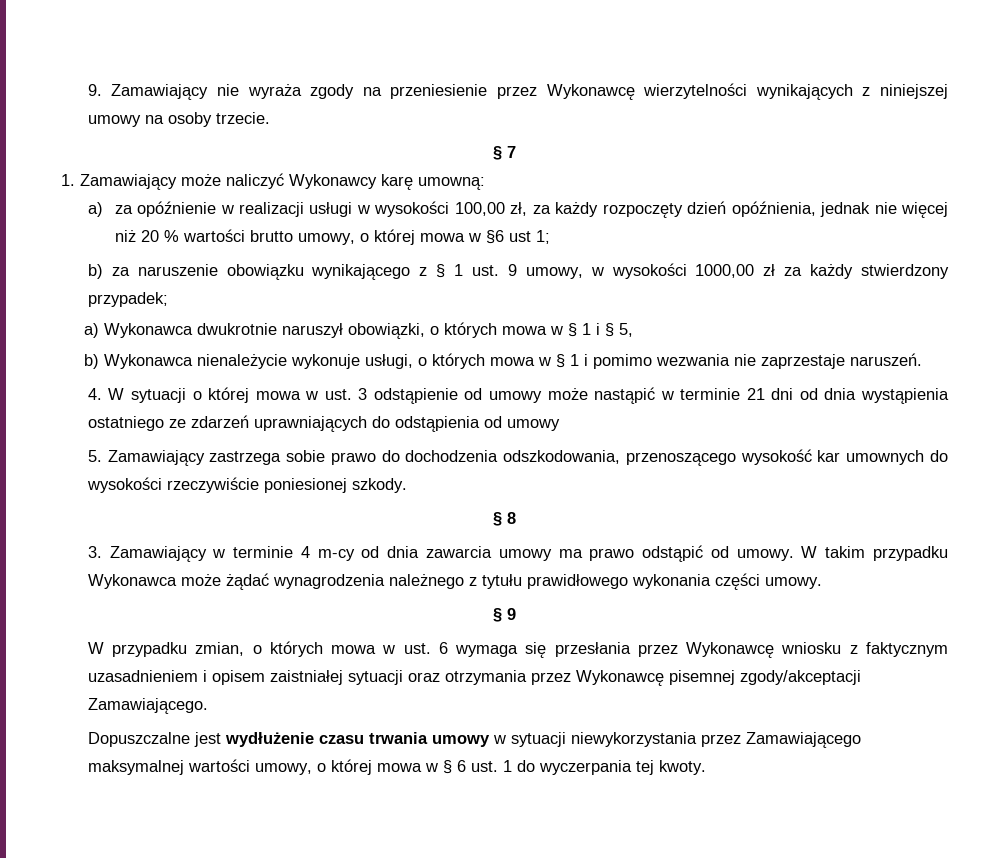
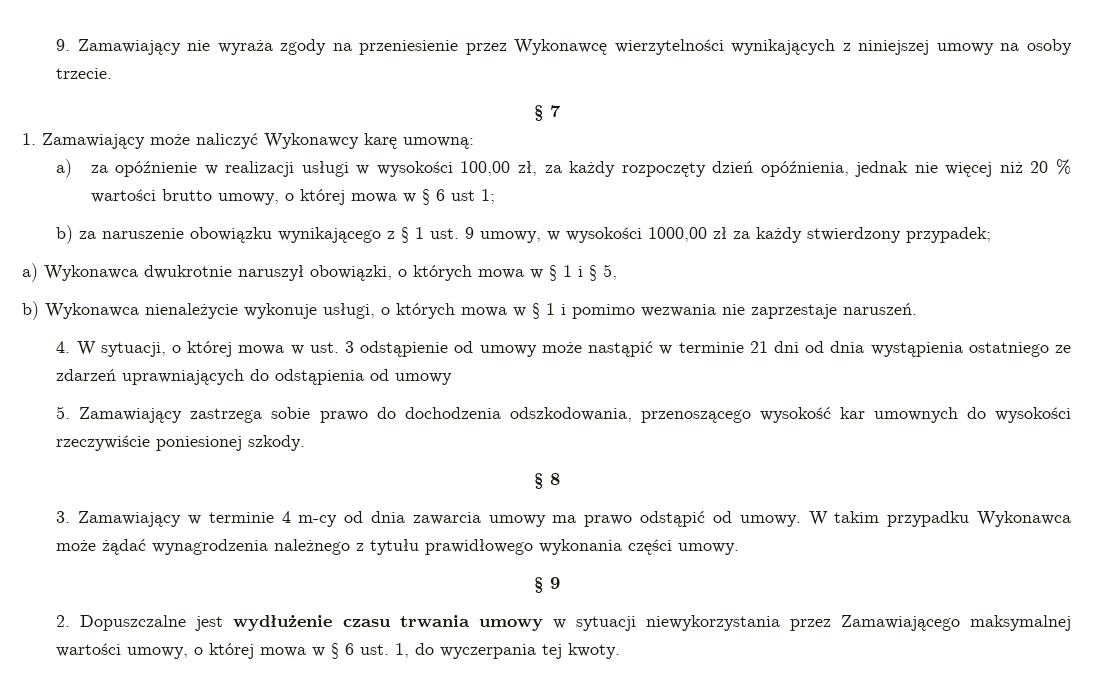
- a) za opóźnienie w realizacji usługi w wysokości 100,00 zł, za każdy rozpoczęty dzień opóźnienia, jednak nie więcej niż 20 % wartości brutto umowy, o której mowa w §6 ust 1;
+ a) za opóźnienie w realizacji usługi w wysokości 100,00 zł, za każdy rozpoczęty dzień opóźnienia, jednak nie więcej niż 20 % wartości brutto umowy, o której mowa w § 6 ust 1;
- 4. W sytuacji o której mowa w ust. 3 odstąpienie od umowy może nastąpić w terminie 21 dni od dnia wystąpienia ostatniego ze zdarzeń uprawniających do odstąpienia od umowy
+ 4. W sytuacji, o której mowa w ust. 3 odstąpienie od umowy może nastąpić w terminie 21 dni od dnia wystąpienia ostatniego ze zdarzeń uprawniających do odstąpienia od umowy
- W przypadku zmian, o których mowa w ust. 6 wymaga się przesłania przez Wykonawcę wniosku z faktycznym uzasadnieniem i opisem zaistniałej sytuacji oraz otrzymania przez Wykonawcę pisemnej zgody/akceptacji Zamawiającego.
- Dopuszczalne jest wydłużenie czasu trwania umowy w sytuacji niewykorzystania przez Zamawiającego maksymalnej wartości umowy, o której mowa w § 6 ust. 1 do wyczerpania tej kwoty.
+ 2. Dopuszczalne jest wydłużenie czasu trwania umowy w sytuacji niewykorzystania przez Zamawiającego maksymalnej wartości umowy, o której mowa w § 6 ust. 1, do wyczerpania tej kwoty.

